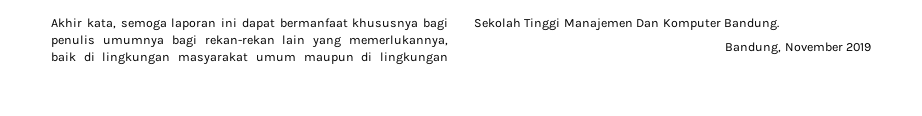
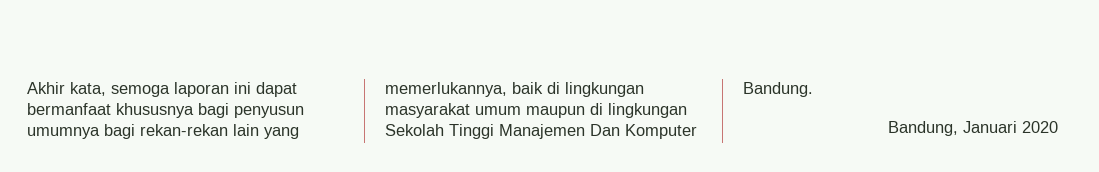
- Akhir kata, semoga laporan ini dapat bermanfaat khususnya bagi penulis umumnya bagi rekan-rekan lain yang memerlukannya, baik di lingkungan masyarakat umum maupun di lingkungan Sekolah Tinggi Manajemen Dan Komputer Bandung.
+ Akhir kata, semoga laporan ini dapat bermanfaat khususnya bagi penyusun umumnya bagi rekan-rekan lain yang memerlukannya, baik di lingkungan masyarakat umum maupun di lingkungan Sekolah Tinggi Manajemen Dan Komputer Bandung.
- Bandung, November 2019
+ Bandung, Januari 2020

